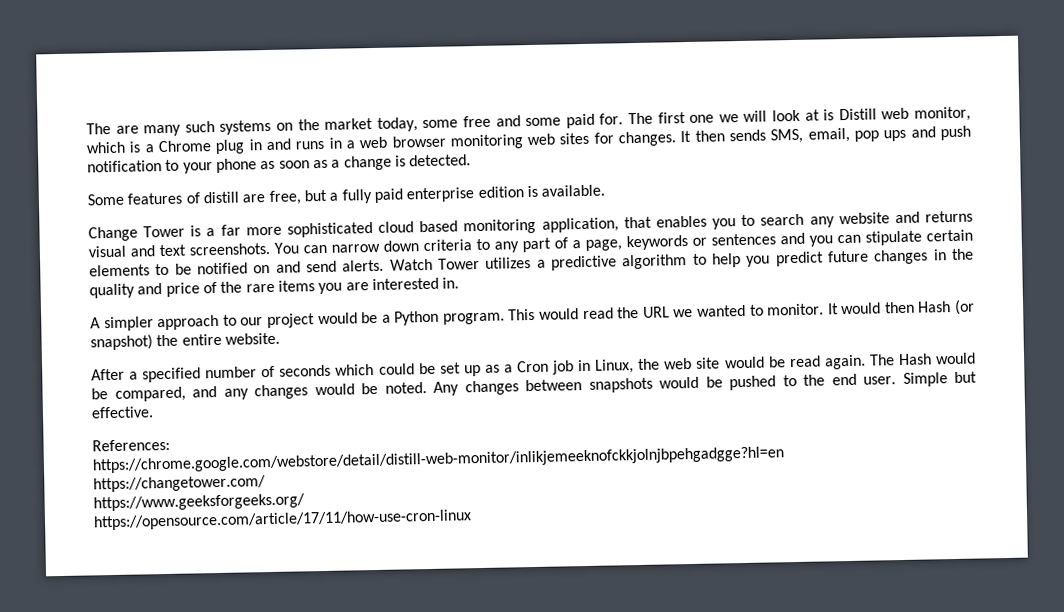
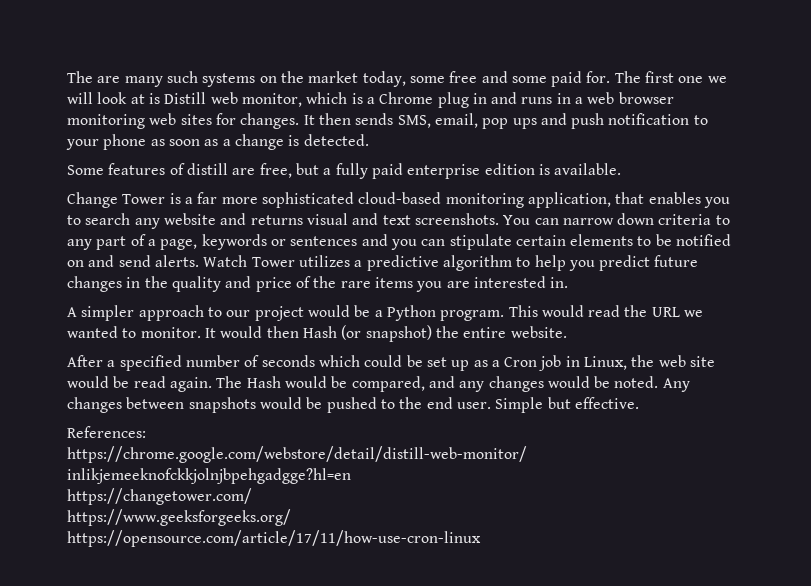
- Change Tower is a far more sophisticated cloud based monitoring application, that enables you to search any website and returns visual and text screenshots.
+ Change Tower is a far more sophisticated cloud-based monitoring application, that enables you to search any website and returns visual and text screenshots.

